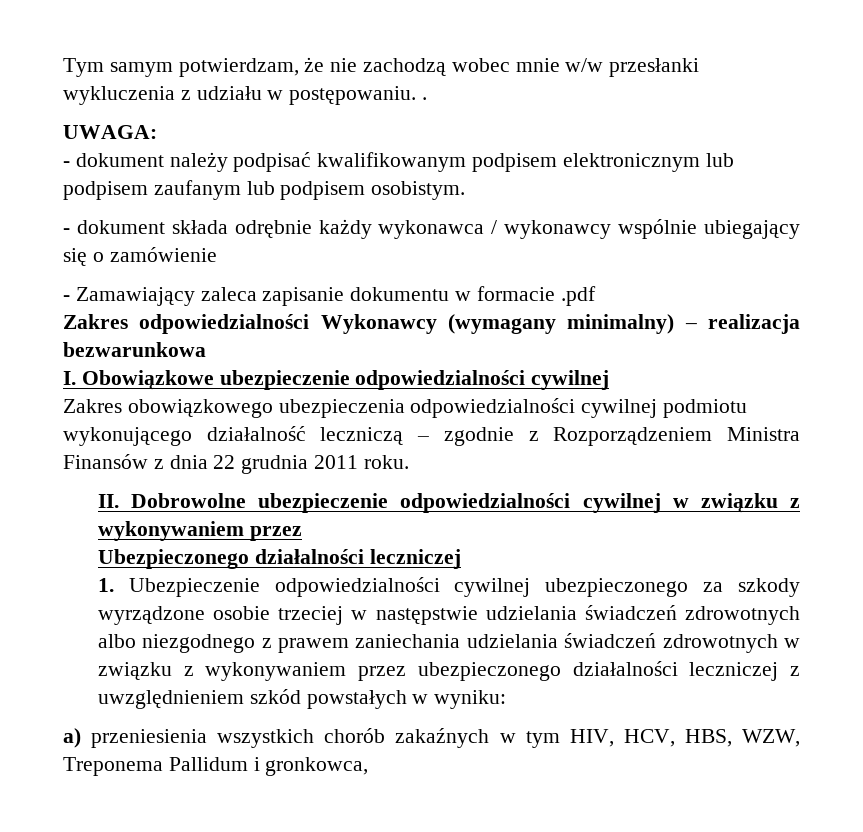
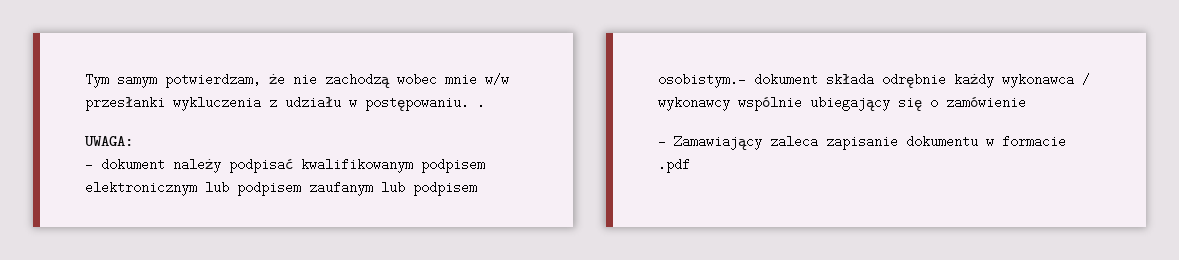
- - dokument należy podpisać kwalifikowanym podpisem elektronicznym lub podpisem zaufanym lub podpisem osobistym.
- - dokument składa odrębnie każdy wykonawca / wykonawcy wspólnie ubiegający się o zamówienie
+ - dokument należy podpisać kwalifikowanym podpisem elektronicznym lub podpisem zaufanym lub podpisem osobistym.- dokument składa odrębnie każdy wykonawca / wykonawcy wspólnie ubiegający się o zamówienie
- Zakres odpowiedzialności Wykonawcy (wymagany minimalny) – realizacja bezwarunkowa
- I. Obowiązkowe ubezpieczenie odpowiedzialności cywilnej
- Zakres obowiązkowego ubezpieczenia odpowiedzialności cywilnej podmiotu wykonującego działalność leczniczą – zgodnie z Rozporządzeniem Ministra Finansów z dnia 22 grudnia 2011 roku.
- II. Dobrowolne ubezpieczenie odpowiedzialności cywilnej w związku z wykonywaniem przez
- Ubezpieczonego działalności leczniczej
- 1. Ubezpieczenie odpowiedzialności cywilnej ubezpieczonego za szkody wyrządzone osobie trzeciej w następstwie udzielania świadczeń zdrowotnych albo niezgodnego z prawem zaniechania udzielania świadczeń zdrowotnych w związku z wykonywaniem przez ubezpieczonego działalności leczniczej z uwzględnieniem szkód powstałych w wyniku:
- a) przeniesienia wszystkich chorób zakaźnych w tym HIV, HCV, HBS, WZW, Treponema Pallidum i gronkowca,

